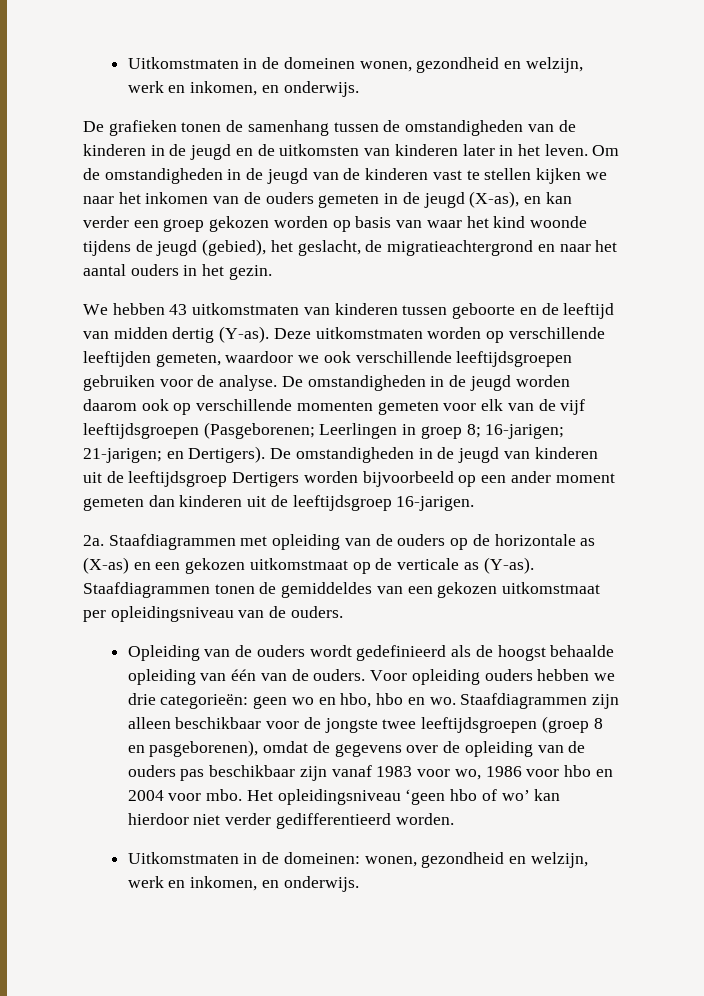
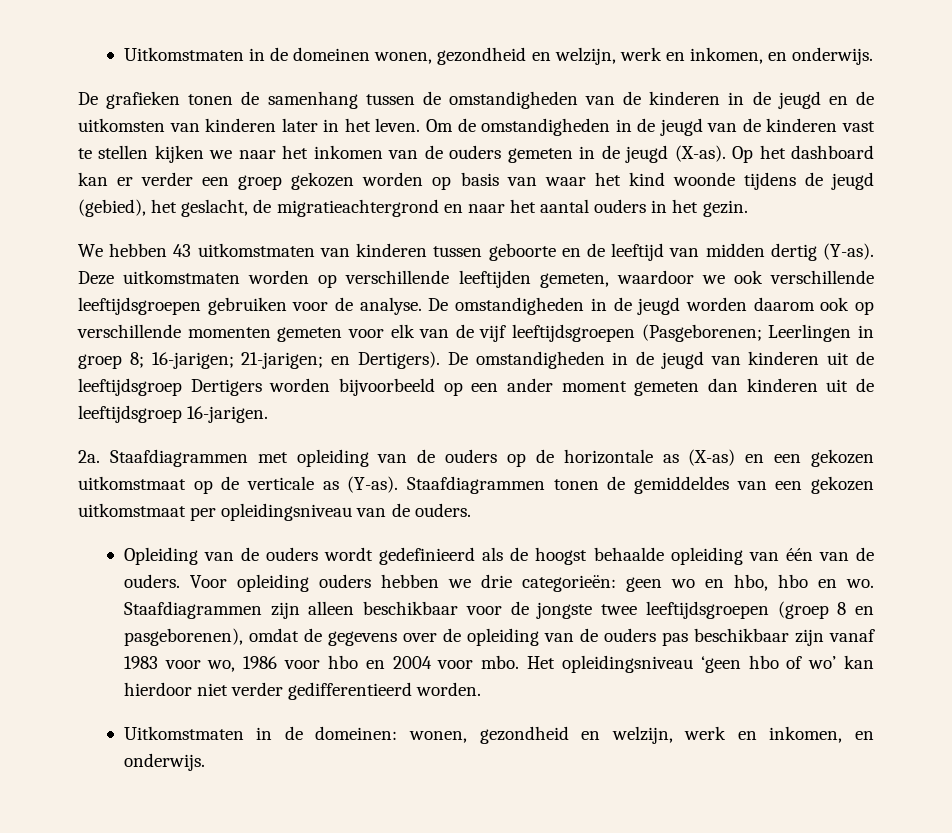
- Om de omstandigheden in de jeugd van de kinderen vast te stellen kijken we naar het inkomen van de ouders gemeten in de jeugd (X-as), en kan verder een groep gekozen worden op basis van waar het kind woonde tijdens de jeugd (gebied), het geslacht, de migratieachtergrond en naar het aantal ouders in het gezin.
+ Om de omstandigheden in de jeugd van de kinderen vast te stellen kijken we naar het inkomen van de ouders gemeten in de jeugd (X-as). Op het dashboard kan er verder een groep gekozen worden op basis van waar het kind woonde tijdens de jeugd (gebied), het geslacht, de migratieachtergrond en naar het aantal ouders in het gezin.

